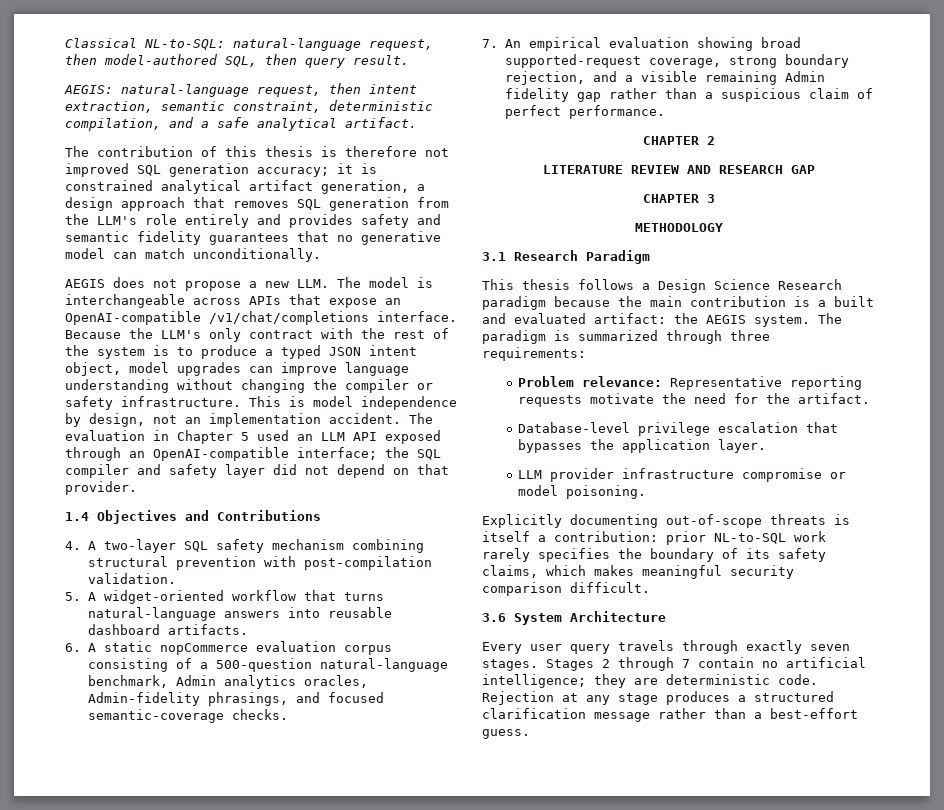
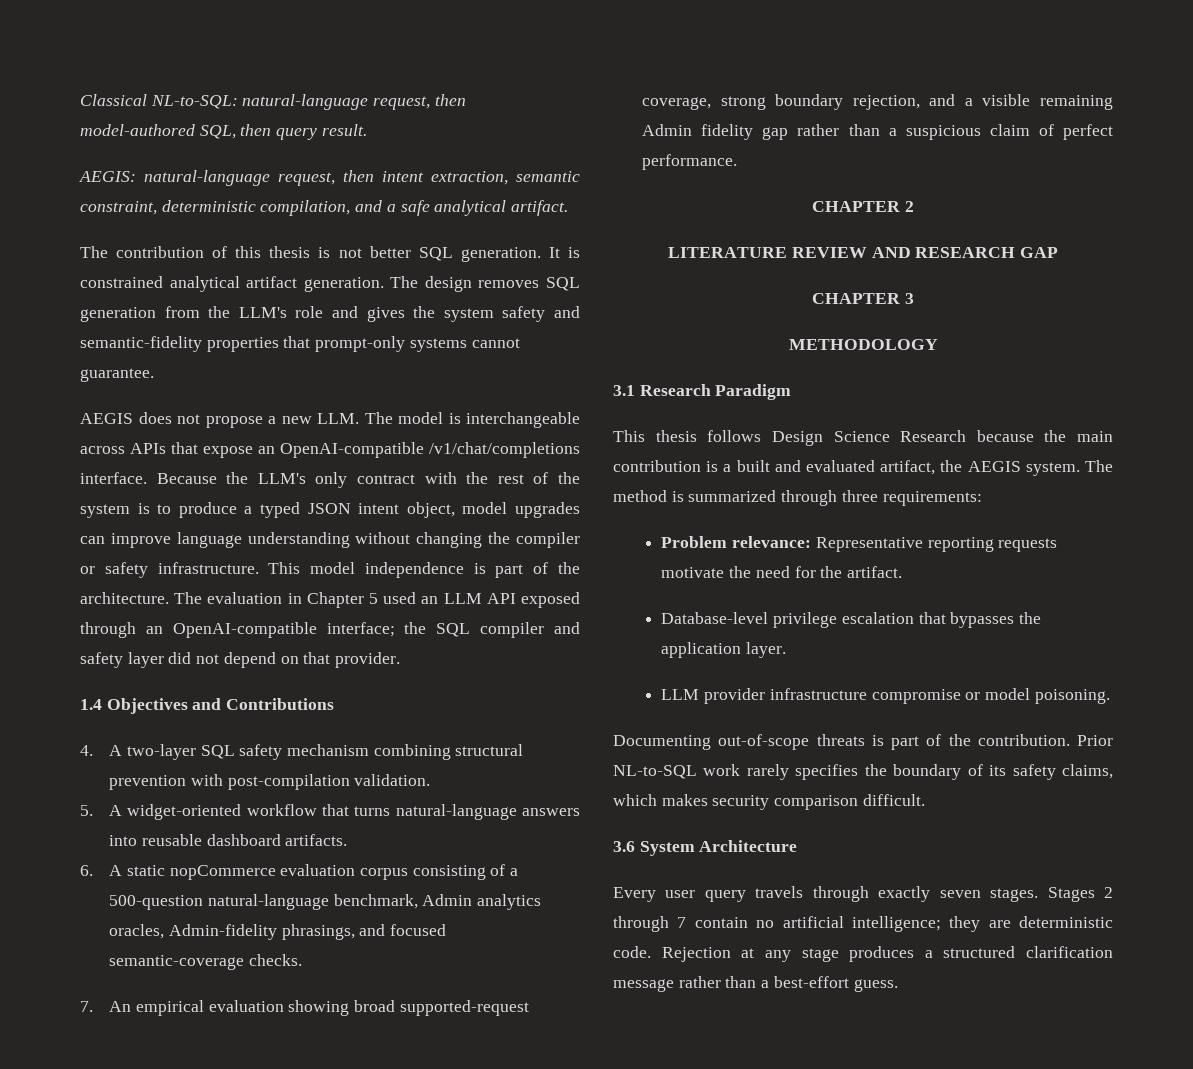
- The contribution of this thesis is therefore not improved SQL generation accuracy; it is constrained analytical artifact generation, a design approach that removes SQL generation from the LLM's role entirely and provides safety and semantic fidelity guarantees that no generative model can match unconditionally.
+ The contribution of this thesis is not better SQL generation. It is constrained analytical artifact generation. The design removes SQL generation from the LLM's role and gives the system safety and semantic-fidelity properties that prompt-only systems cannot guarantee.
- This is model independence by design, not an implementation accident.
+ This model independence is part of the architecture.
- This thesis follows a Design Science Research paradigm because the main contribution is a built and evaluated artifact: the AEGIS system.
+ This thesis follows Design Science Research because the main contribution is a built and evaluated artifact, the AEGIS system.
- The paradigm is summarized through three requirements:
+ The method is summarized through three requirements:
- Explicitly documenting out-of-scope threats is itself a contribution: prior NL-to-SQL work rarely specifies the boundary of its safety claims, which makes meaningful security comparison difficult.
+ Documenting out-of-scope threats is part of the contribution. Prior NL-to-SQL work rarely specifies the boundary of its safety claims, which makes security comparison difficult.

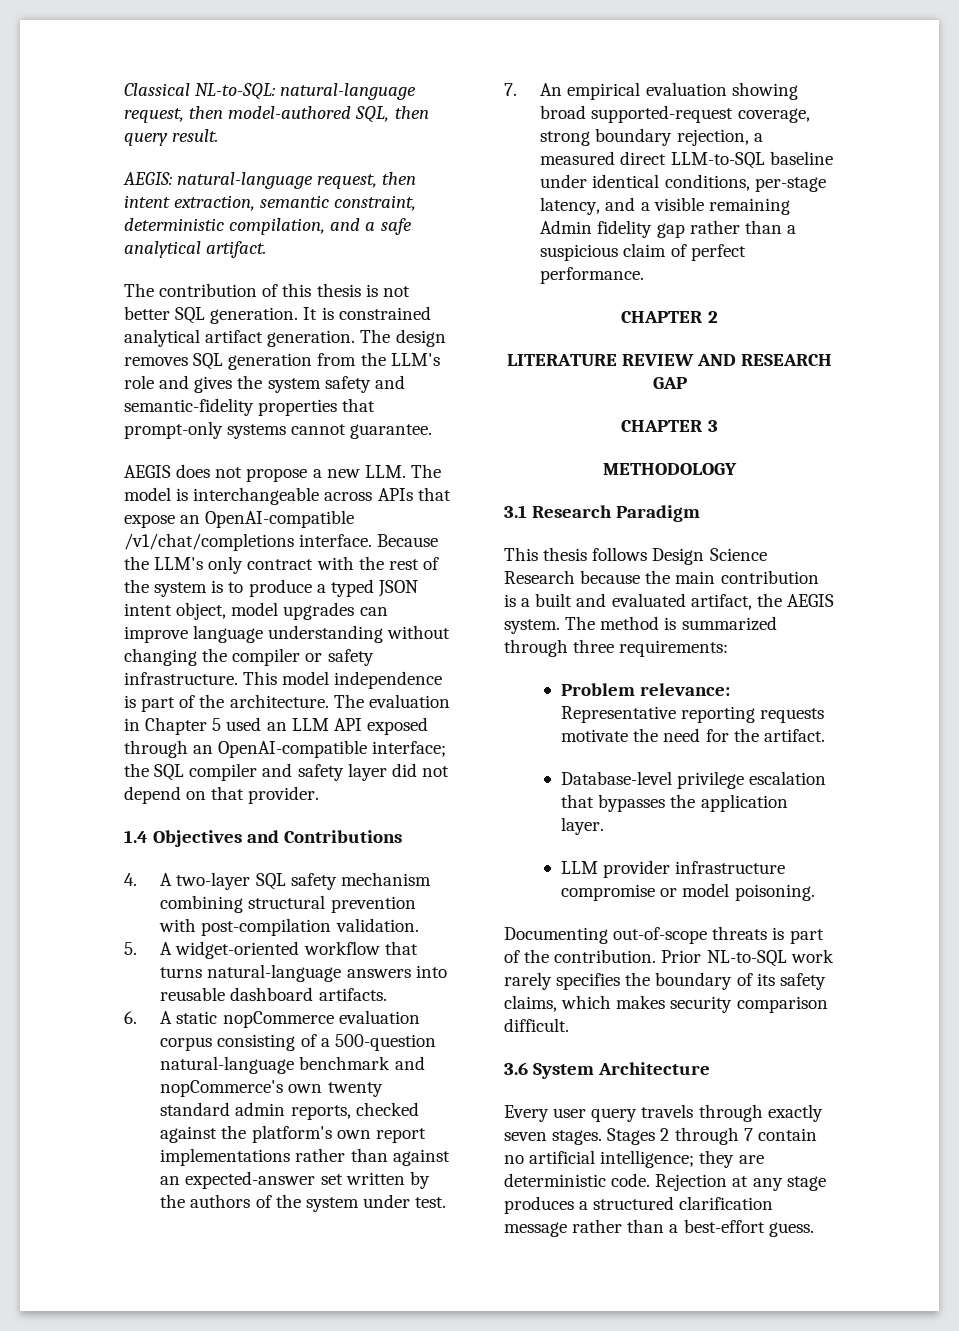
- 6. A static nopCommerce evaluation corpus consisting of a 500-question natural-language benchmark, Admin analytics oracles, Admin-fidelity phrasings, and focused semantic-coverage checks.
+ 6. A static nopCommerce evaluation corpus consisting of a 500-question natural-language benchmark and nopCommerce's own twenty standard admin reports, checked against the platform's own report implementations rather than against an expected-answer set written by the authors of the system under test.
- 7. An empirical evaluation showing broad supported-request coverage, strong boundary rejection, and a visible remaining Admin fidelity gap rather than a suspicious claim of perfect performance.
+ 7. An empirical evaluation showing broad supported-request coverage, strong boundary rejection, a measured direct LLM-to-SQL baseline under identical conditions, per-stage latency, and a visible remaining Admin fidelity gap rather than a suspicious claim of perfect performance.

